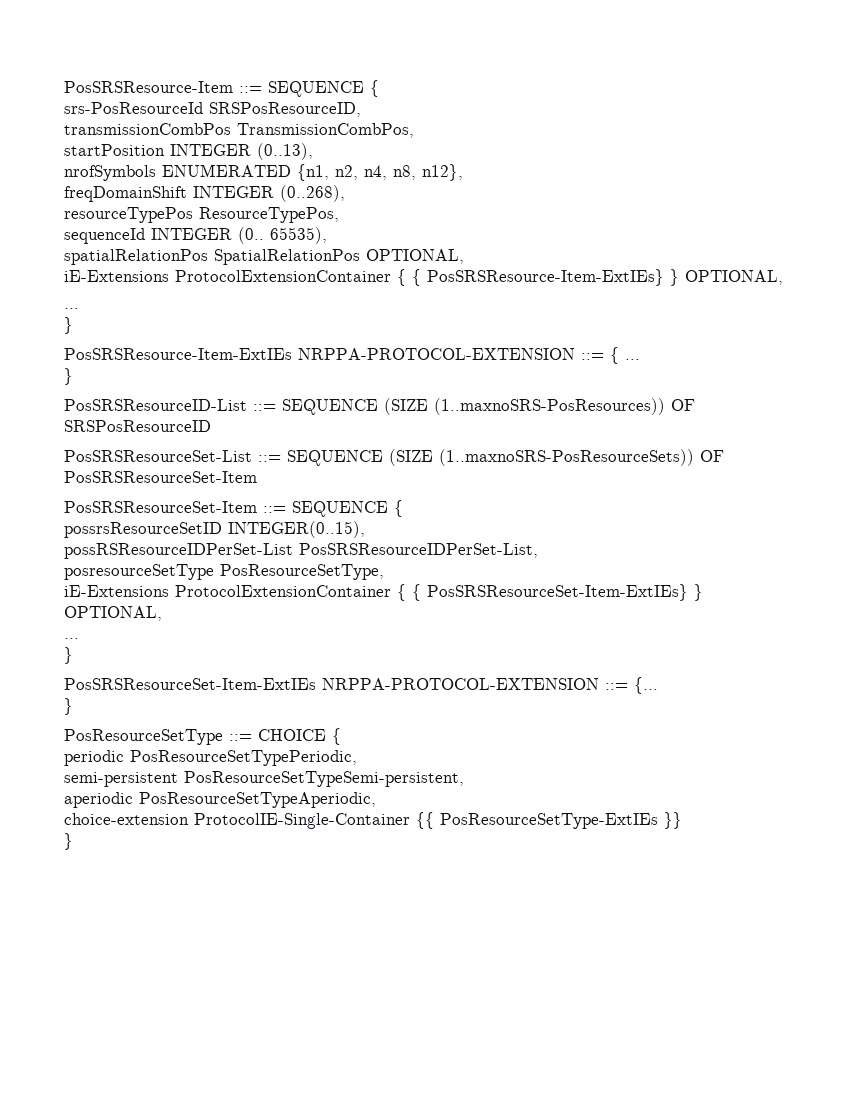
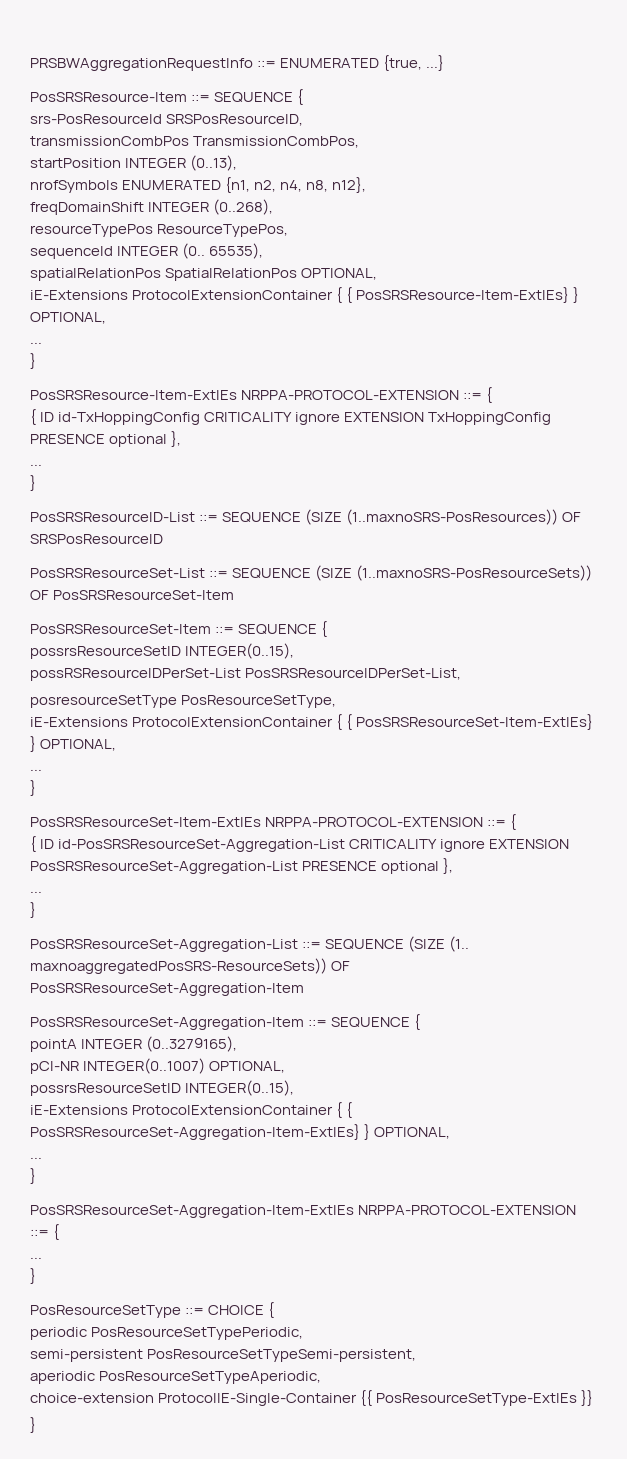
+ PRSBWAggregationRequestInfo ::= ENUMERATED {true, ...}
- PosSRSResource-Item-ExtIEs NRPPA-PROTOCOL-EXTENSION ::= { ...
+ PosSRSResource-Item-ExtIEs NRPPA-PROTOCOL-EXTENSION ::= {
+ { ID id-TxHoppingConfig CRITICALITY ignore EXTENSION TxHoppingConfig PRESENCE optional },
+ ...
- PosSRSResourceSet-Item-ExtIEs NRPPA-PROTOCOL-EXTENSION ::= {...
+ PosSRSResourceSet-Item-ExtIEs NRPPA-PROTOCOL-EXTENSION ::= {
+ { ID id-PosSRSResourceSet-Aggregation-List CRITICALITY ignore EXTENSION PosSRSResourceSet-Aggregation-List PRESENCE optional },
+ ...
+ }
+ PosSRSResourceSet-Aggregation-List ::= SEQUENCE (SIZE (1.. maxnoaggregatedPosSRS-ResourceSets)) OF PosSRSResourceSet-Aggregation-Item
+ PosSRSResourceSet-Aggregation-Item ::= SEQUENCE {
+ pointA INTEGER (0..3279165),
+ pCI-NR INTEGER(0..1007) OPTIONAL,
+ possrsResourceSetID INTEGER(0..15),
+ iE-Extensions ProtocolExtensionContainer { { PosSRSResourceSet-Aggregation-Item-ExtIEs} } OPTIONAL,
+ ...
+ }
+ PosSRSResourceSet-Aggregation-Item-ExtIEs NRPPA-PROTOCOL-EXTENSION ::= {
+ ...

